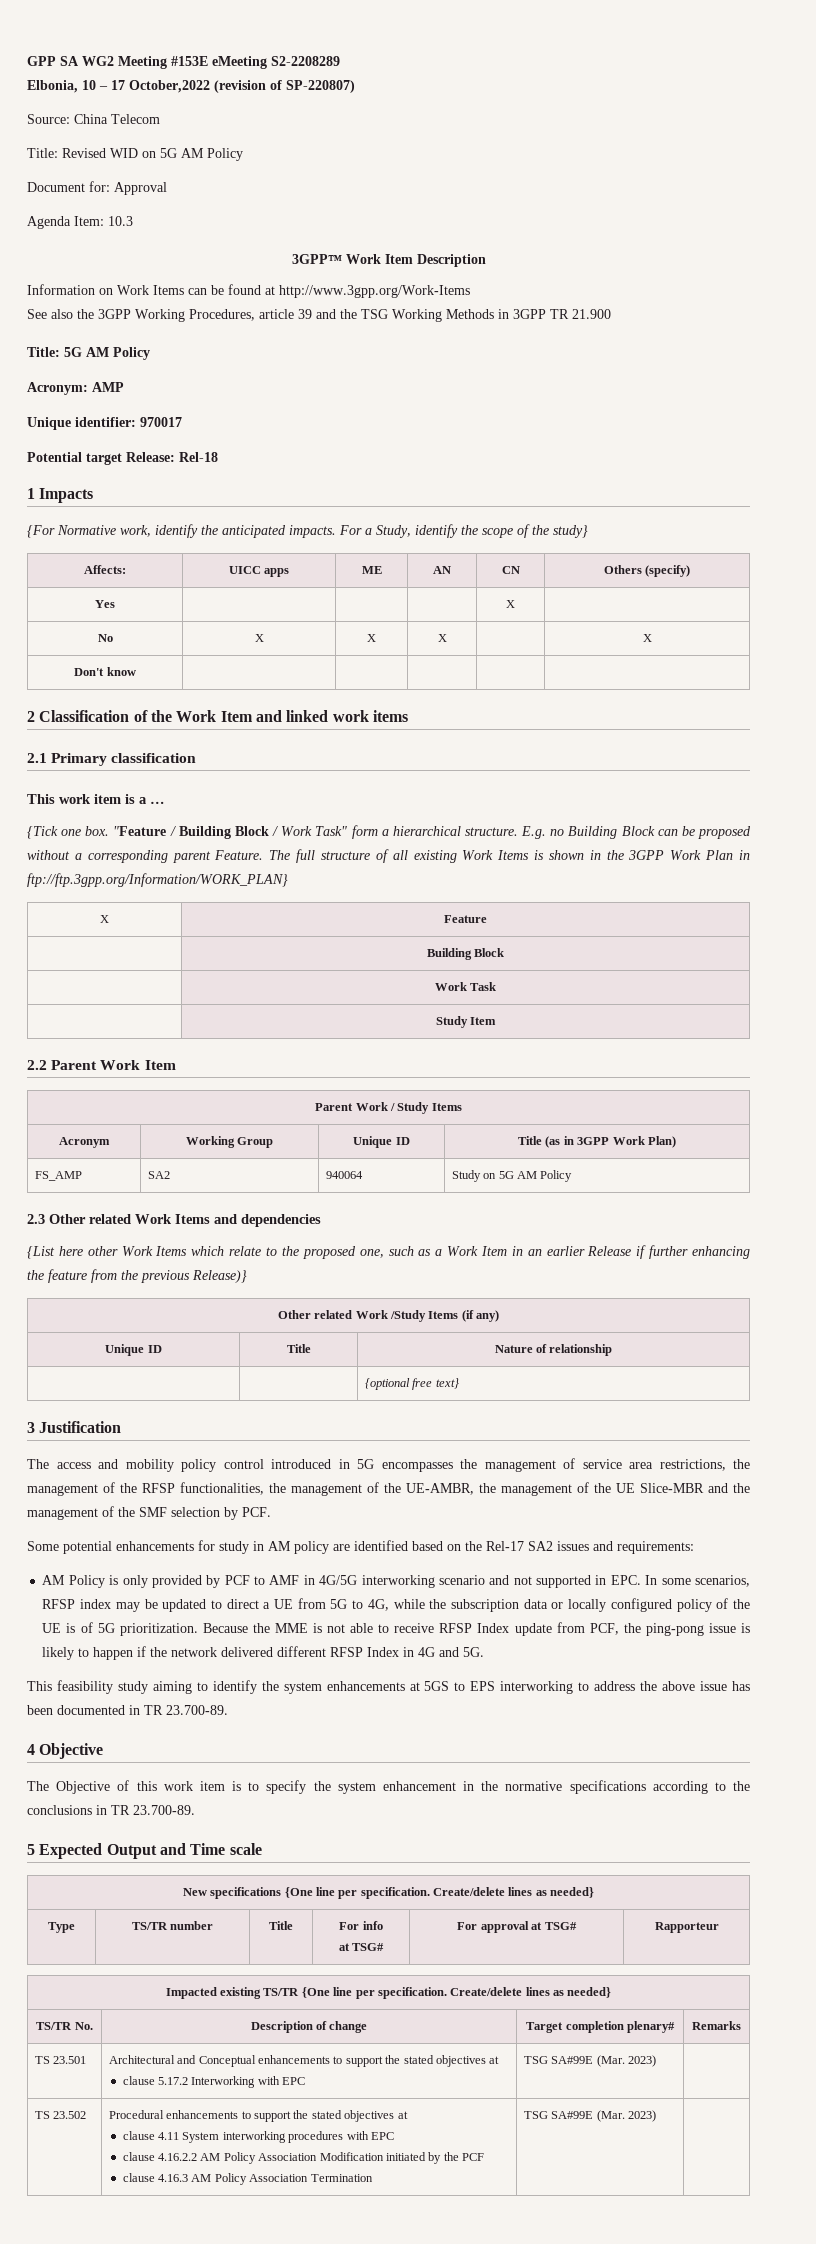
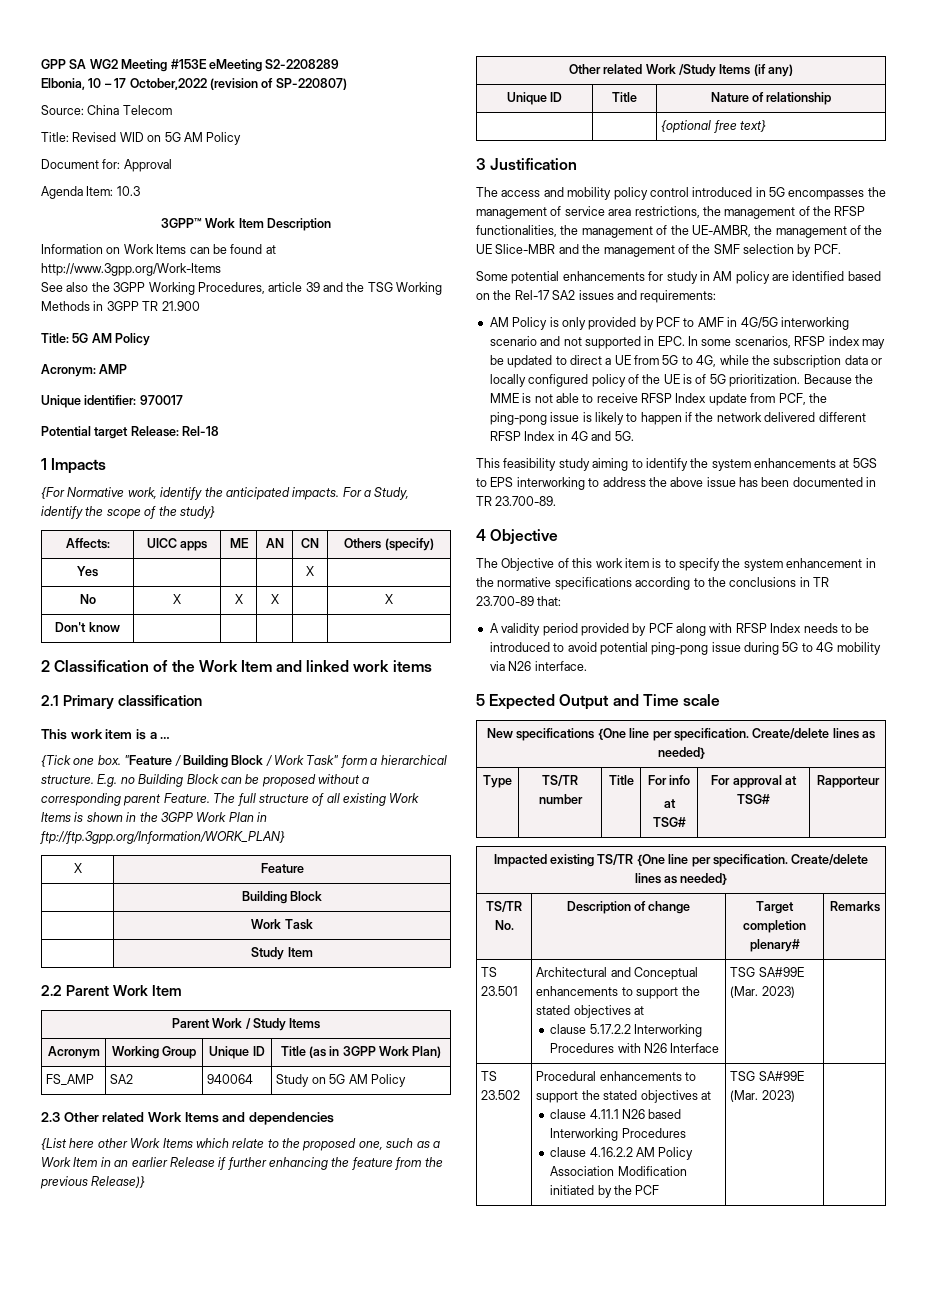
- The Objective of this work item is to specify the system enhancement in the normative specifications according to the conclusions in TR 23.700-89.
+ The Objective of this work item is to specify the system enhancement in the normative specifications according to the conclusions in TR 23.700-89 that:
+ A validity period provided by PCF along with RFSP Index needs to be introduced to avoid potential ping-pong issue during 5G to 4G mobility via N26 interface.
  TS 23.501 | Architectural and Conceptual enhancements to support the stated objectives at
- clause 5.17.2 Interworking with EPC | TSG SA#99E (Mar. 2023) |
+ clause 5.17.2.2 Interworking Procedures with N26 Interface | TSG SA#99E (Mar. 2023) |
  TS 23.502 | Procedural enhancements to support the stated objectives at
- clause 4.11 System interworking procedures with EPC
- clause 4.16.2.2 AM Policy Association Modification initiated by the PCF
- clause 4.16.3 AM Policy Association Termination | TSG SA#99E (Mar. 2023) |
+ clause 4.11.1 N26 based Interworking Procedures
+ clause 4.16.2.2 AM Policy Association Modification initiated by the PCF | TSG SA#99E (Mar. 2023) |

